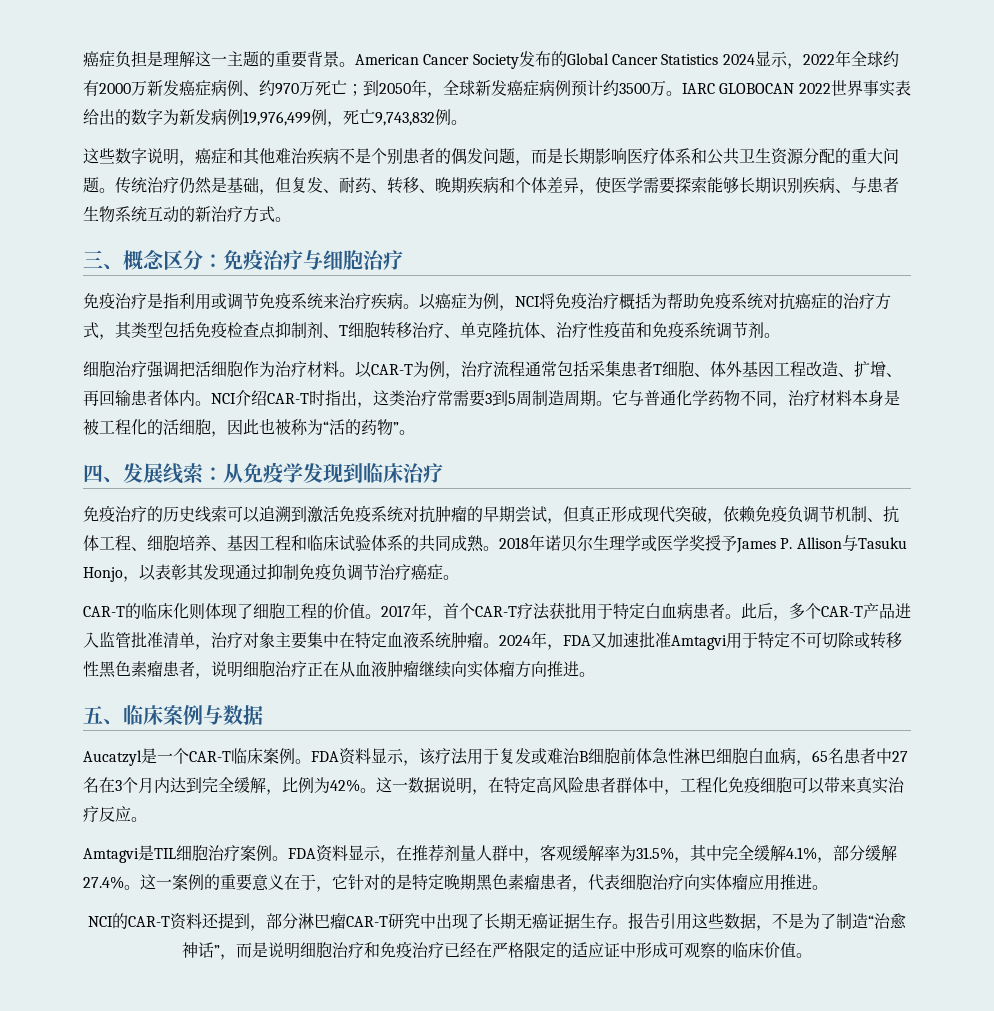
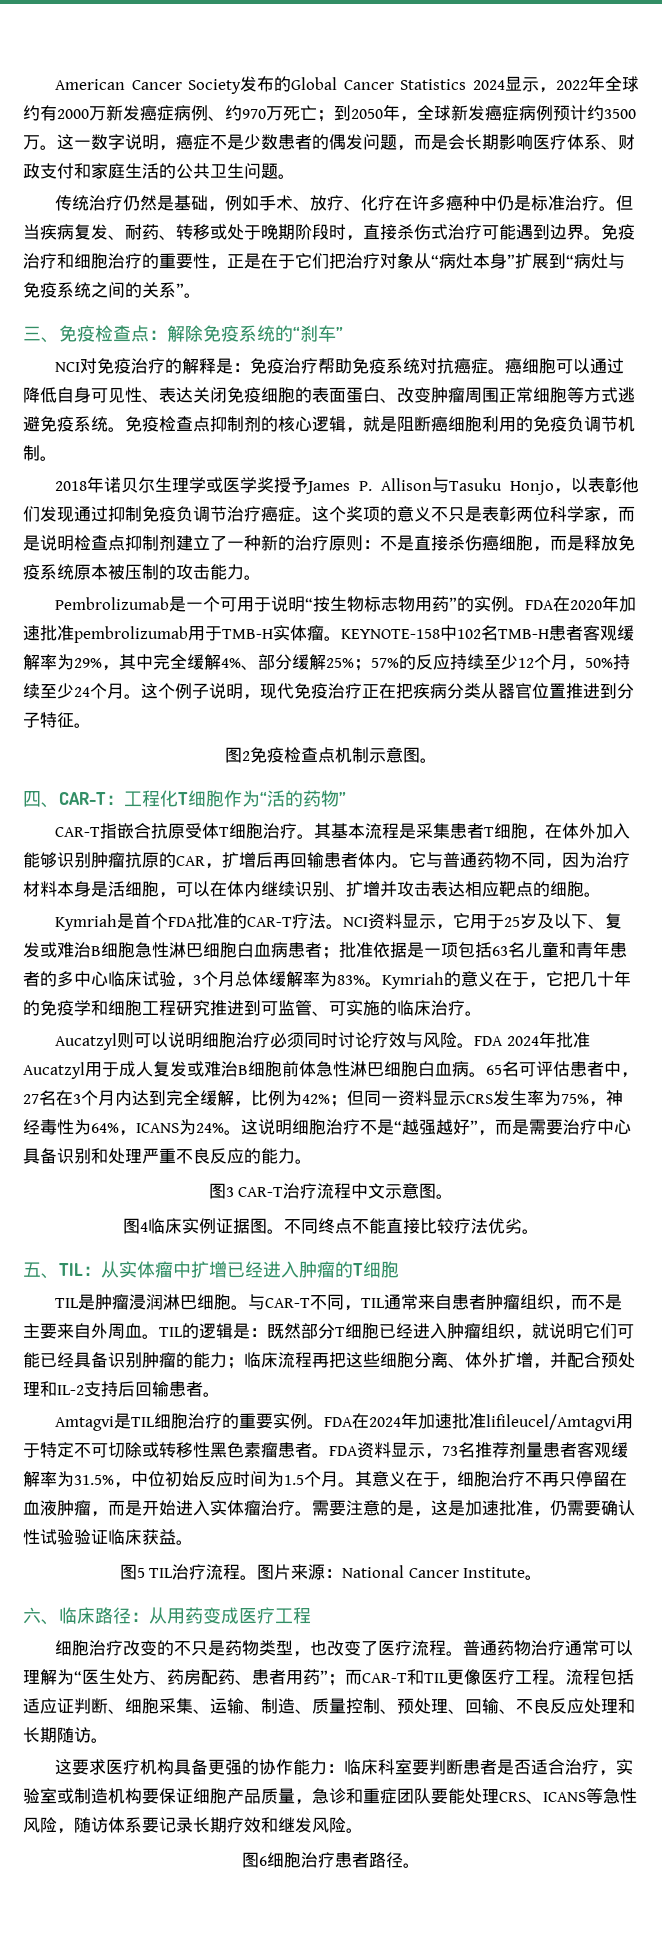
- 癌症负担是理解这一主题的重要背景。
- IARC GLOBOCAN 2022世界事实表给出的数字为新发病例19,976,499例，死亡9,743,832例。
- 这些数字说明，癌症和其他难治疾病不是个别患者的偶发问题，而是长期影响医疗体系和公共卫生资源分配的重大问题。传统治疗仍然是基础，但复发、耐药、转移、晚期疾病和个体差异，使医学需要探索能够长期识别疾病、与患者生物系统互动的新治疗方式。
- 三、概念区分：免疫治疗与细胞治疗
- 免疫治疗是指利用或调节免疫系统来治疗疾病。以癌症为例，NCI将免疫治疗概括为帮助免疫系统对抗癌症的治疗方式，其类型包括免疫检查点抑制剂、T细胞转移治疗、单克隆抗体、治疗性疫苗和免疫系统调节剂。
- 细胞治疗强调把活细胞作为治疗材料。以CAR-T为例，治疗流程通常包括采集患者T细胞、体外基因工程改造、扩增、再回输患者体内。NCI介绍CAR-T时指出，这类治疗常需要3到5周制造周期。它与普通化学药物不同，治疗材料本身是被工程化的活细胞，因此也被称为“活的药物”。
- 四、发展线索：从免疫学发现到临床治疗
- 免疫治疗的历史线索可以追溯到激活免疫系统对抗肿瘤的早期尝试，但真正形成现代突破，依赖免疫负调节机制、抗体工程、细胞培养、基因工程和临床试验体系的共同成熟。2018年诺贝尔生理学或医学奖授予James P. Allison与Tasuku Honjo，以表彰其发现通过抑制免疫负调节治疗癌症。
- CAR-T的临床化则体现了细胞工程的价值。2017年，首个CAR-T疗法获批用于特定白血病患者。此后，多个CAR-T产品进入监管批准清单，治疗对象主要集中在特定血液系统肿瘤。2024年，FDA又加速批准Amtagvi用于特定不可切除或转移性黑色素瘤患者，说明细胞治疗正在从血液肿瘤继续向实体瘤方向推进。
- 五、临床案例与数据
- Aucatzyl是一个CAR-T临床案例。FDA资料显示，该疗法用于复发或难治B细胞前体急性淋巴细胞白血病，65名患者中27名在3个月内达到完全缓解，比例为42%。这一数据说明，在特定高风险患者群体中，工程化免疫细胞可以带来真实治疗反应。
+ 这一数字说明，癌症不是少数患者的偶发问题，而是会长期影响医疗体系、财政支付和家庭生活的公共卫生问题。
+ 传统治疗仍然是基础，例如手术、放疗、化疗在许多癌种中仍是标准治疗。但当疾病复发、耐药、转移或处于晚期阶段时，直接杀伤式治疗可能遇到边界。免疫治疗和细胞治疗的重要性，正是在于它们把治疗对象从“病灶本身”扩展到“病灶与免疫系统之间的关系”。
+ 三、免疫检查点：解除免疫系统的“刹车”
+ NCI对免疫治疗的解释是：免疫治疗帮助免疫系统对抗癌症。癌细胞可以通过降低自身可见性、表达关闭免疫细胞的表面蛋白、改变肿瘤周围正常细胞等方式逃避免疫系统。免疫检查点抑制剂的核心逻辑，就是阻断癌细胞利用的免疫负调节机制。
+ 2018年诺贝尔生理学或医学奖授予James P. Allison与Tasuku Honjo，以表彰他们发现通过抑制免疫负调节治疗癌症。这个奖项的意义不只是表彰两位科学家，而是说明检查点抑制剂建立了一种新的治疗原则：不是直接杀伤癌细胞，而是释放免疫系统原本被压制的攻击能力。
+ Pembrolizumab是一个可用于说明“按生物标志物用药”的实例。FDA在2020年加速批准pembrolizumab用于TMB-H实体瘤。KEYNOTE-158中102名TMB-H患者客观缓解率为29%，其中完全缓解4%、部分缓解25%；57%的反应持续至少12个月，50%持续至少24个月。这个例子说明，现代免疫治疗正在把疾病分类从器官位置推进到分子特征。
+ 图2免疫检查点机制示意图。
+ 四、CAR-T：工程化T细胞作为“活的药物”
+ CAR-T指嵌合抗原受体T细胞治疗。其基本流程是采集患者T细胞，在体外加入能够识别肿瘤抗原的CAR，扩增后再回输患者体内。它与普通药物不同，因为治疗材料本身是活细胞，可以在体内继续识别、扩增并攻击表达相应靶点的细胞。
+ Kymriah是首个FDA批准的CAR-T疗法。NCI资料显示，它用于25岁及以下、复发或难治B细胞急性淋巴细胞白血病患者；批准依据是一项包括63名儿童和青年患者的多中心临床试验，3个月总体缓解率为83%。Kymriah的意义在于，它把几十年的免疫学和细胞工程研究推进到可监管、可实施的临床治疗。
+ Aucatzyl则可以说明细胞治疗必须同时讨论疗效与风险。FDA 2024年批准Aucatzyl用于成人复发或难治B细胞前体急性淋巴细胞白血病。65名可评估患者中，27名在3个月内达到完全缓解，比例为42%；但同一资料显示CRS发生率为75%，神经毒性为64%，ICANS为24%。这说明细胞治疗不是“越强越好”，而是需要治疗中心具备识别和处理严重不良反应的能力。
+ 图3 CAR-T治疗流程中文示意图。
+ 图4临床实例证据图。不同终点不能直接比较疗法优劣。
+ 五、TIL：从实体瘤中扩增已经进入肿瘤的T细胞
+ TIL是肿瘤浸润淋巴细胞。与CAR-T不同，TIL通常来自患者肿瘤组织，而不是主要来自外周血。TIL的逻辑是：既然部分T细胞已经进入肿瘤组织，就说明它们可能已经具备识别肿瘤的能力；临床流程再把这些细胞分离、体外扩增，并配合预处理和IL-2支持后回输患者。
- Amtagvi是TIL细胞治疗案例。FDA资料显示，在推荐剂量人群中，客观缓解率为31.5%，其中完全缓解4.1%，部分缓解27.4%。这一案例的重要意义在于，它针对的是特定晚期黑色素瘤患者，代表细胞治疗向实体瘤应用推进。
- NCI的CAR-T资料还提到，部分淋巴瘤CAR-T研究中出现了长期无癌证据生存。报告引用这些数据，不是为了制造“治愈神话”，而是说明细胞治疗和免疫治疗已经在严格限定的适应证中形成可观察的临床价值。
+ Amtagvi是TIL细胞治疗的重要实例。FDA在2024年加速批准lifileucel/Amtagvi用于特定不可切除或转移性黑色素瘤患者。FDA资料显示，73名推荐剂量患者客观缓解率为31.5%，中位初始反应时间为1.5个月。其意义在于，细胞治疗不再只停留在血液肿瘤，而是开始进入实体瘤治疗。需要注意的是，这是加速批准，仍需要确认性试验验证临床获益。
+ 图5 TIL治疗流程。图片来源：National Cancer Institute。
+ 六、临床路径：从用药变成医疗工程
+ 细胞治疗改变的不只是药物类型，也改变了医疗流程。普通药物治疗通常可以理解为“医生处方、药房配药、患者用药”；而CAR-T和TIL更像医疗工程。流程包括适应证判断、细胞采集、运输、制造、质量控制、预处理、回输、不良反应处理和长期随访。
+ 这要求医疗机构具备更强的协作能力：临床科室要判断患者是否适合治疗，实验室或制造机构要保证细胞产品质量，急诊和重症团队要能处理CRS、ICANS等急性风险，随访体系要记录长期疗效和继发风险。
+ 图6细胞治疗患者路径。

